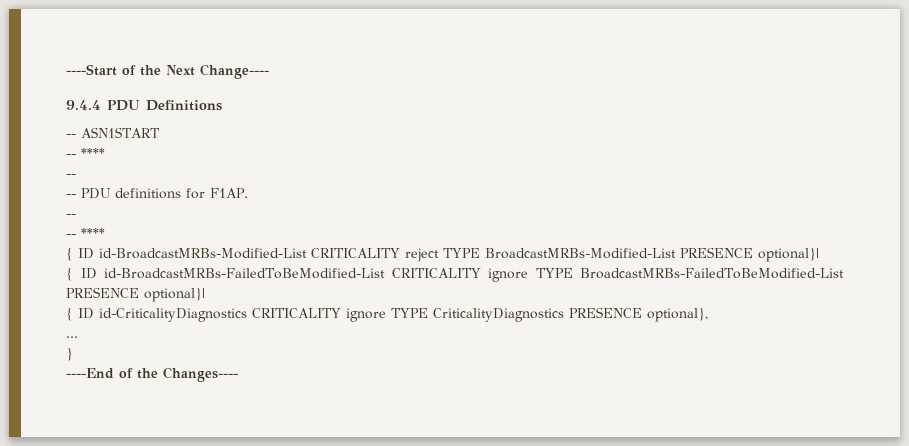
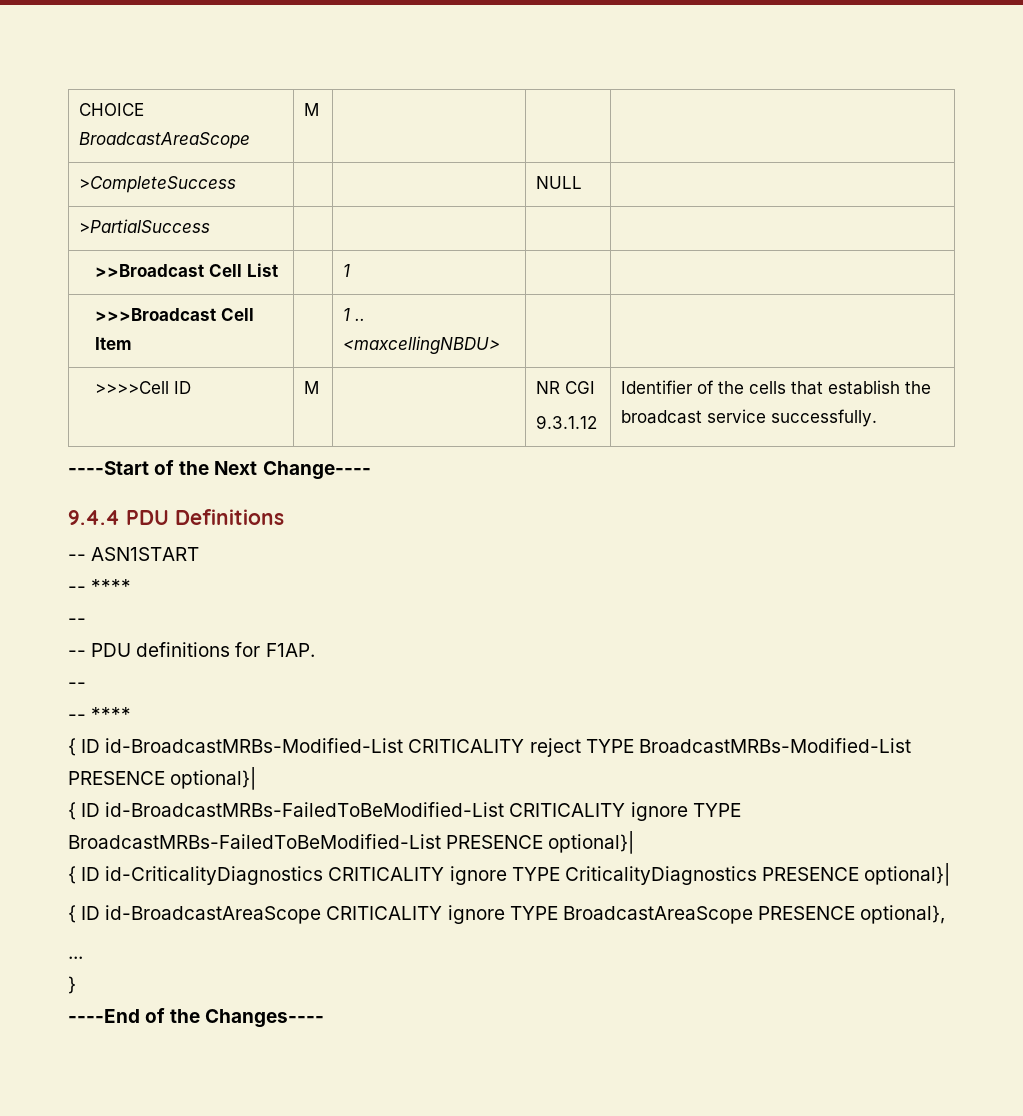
+ CHOICE BroadcastAreaScope | M | | |
+ >CompleteSuccess | | | NULL |
+ >PartialSuccess | | | |
+ >>Broadcast Cell List | | 1 | |
+ >>>Broadcast Cell Item | | 1 .. <maxcellingNBDU> | |
+ >>>>Cell ID | M | | NR CGI
+ 9.3.1.12 | Identifier of the cells that establish the broadcast service successfully.
- { ID id-CriticalityDiagnostics CRITICALITY ignore TYPE CriticalityDiagnostics PRESENCE optional},
+ { ID id-CriticalityDiagnostics CRITICALITY ignore TYPE CriticalityDiagnostics PRESENCE optional}|
+ { ID id-BroadcastAreaScope CRITICALITY ignore TYPE BroadcastAreaScope PRESENCE optional},

